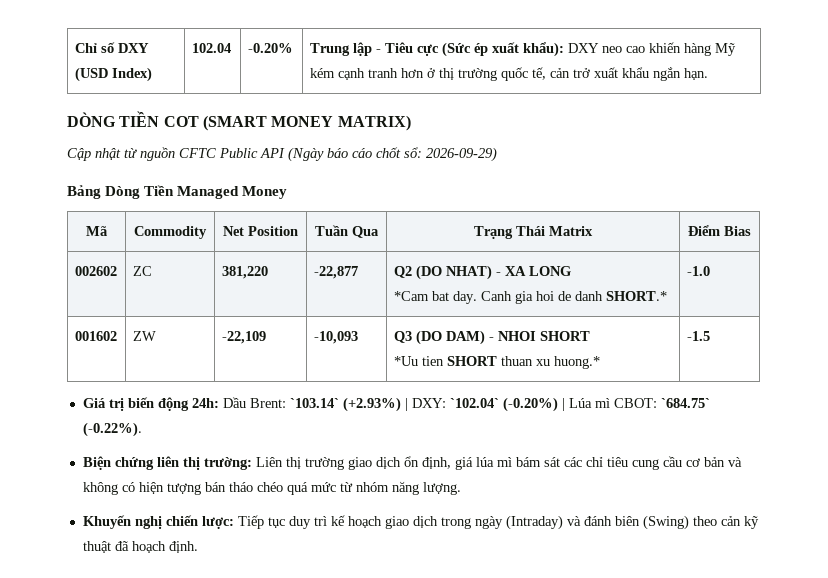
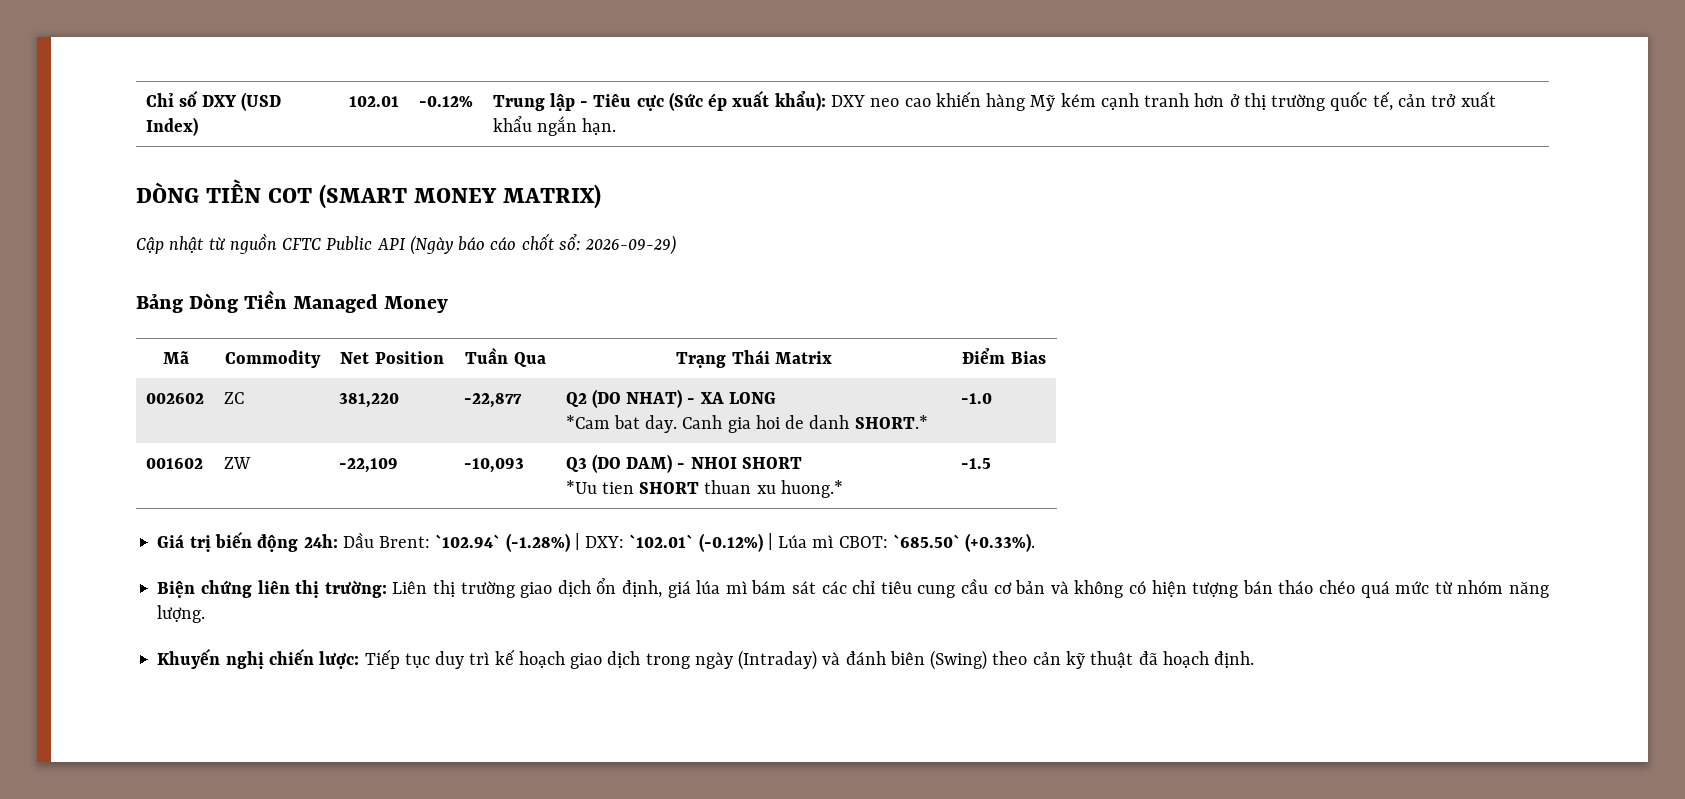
- Chỉ số DXY (USD Index) | 102.04 | -0.20% | Trung lập - Tiêu cực (Sức ép xuất khẩu): DXY neo cao khiến hàng Mỹ kém cạnh tranh hơn ở thị trường quốc tế, cản trở xuất khẩu ngắn hạn.
+ Chỉ số DXY (USD Index) | 102.01 | -0.12% | Trung lập - Tiêu cực (Sức ép xuất khẩu): DXY neo cao khiến hàng Mỹ kém cạnh tranh hơn ở thị trường quốc tế, cản trở xuất khẩu ngắn hạn.
- Giá trị biến động 24h: Dầu Brent: `103.14` (+2.93%) | DXY: `102.04` (-0.20%) | Lúa mì CBOT: `684.75` (-0.22%).
+ Giá trị biến động 24h: Dầu Brent: `102.94` (-1.28%) | DXY: `102.01` (-0.12%) | Lúa mì CBOT: `685.50` (+0.33%).

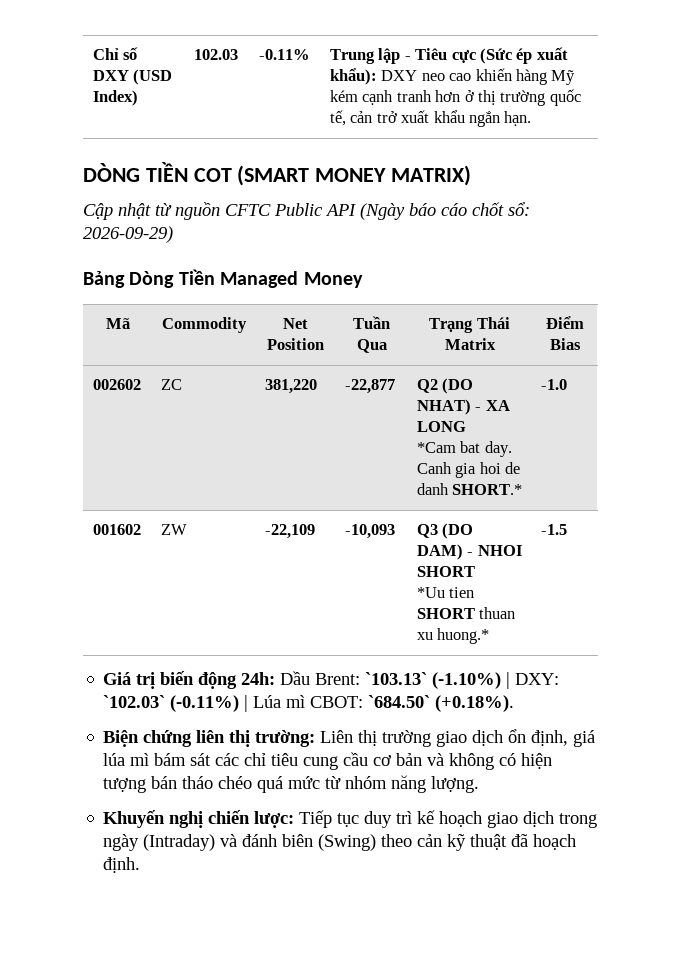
- Chỉ số DXY (USD Index) | 102.01 | -0.12% | Trung lập - Tiêu cực (Sức ép xuất khẩu): DXY neo cao khiến hàng Mỹ kém cạnh tranh hơn ở thị trường quốc tế, cản trở xuất khẩu ngắn hạn.
+ Chỉ số DXY (USD Index) | 102.03 | -0.11% | Trung lập - Tiêu cực (Sức ép xuất khẩu): DXY neo cao khiến hàng Mỹ kém cạnh tranh hơn ở thị trường quốc tế, cản trở xuất khẩu ngắn hạn.
- Giá trị biến động 24h: Dầu Brent: `102.94` (-1.28%) | DXY: `102.01` (-0.12%) | Lúa mì CBOT: `685.50` (+0.33%).
+ Giá trị biến động 24h: Dầu Brent: `103.13` (-1.10%) | DXY: `102.03` (-0.11%) | Lúa mì CBOT: `684.50` (+0.18%).

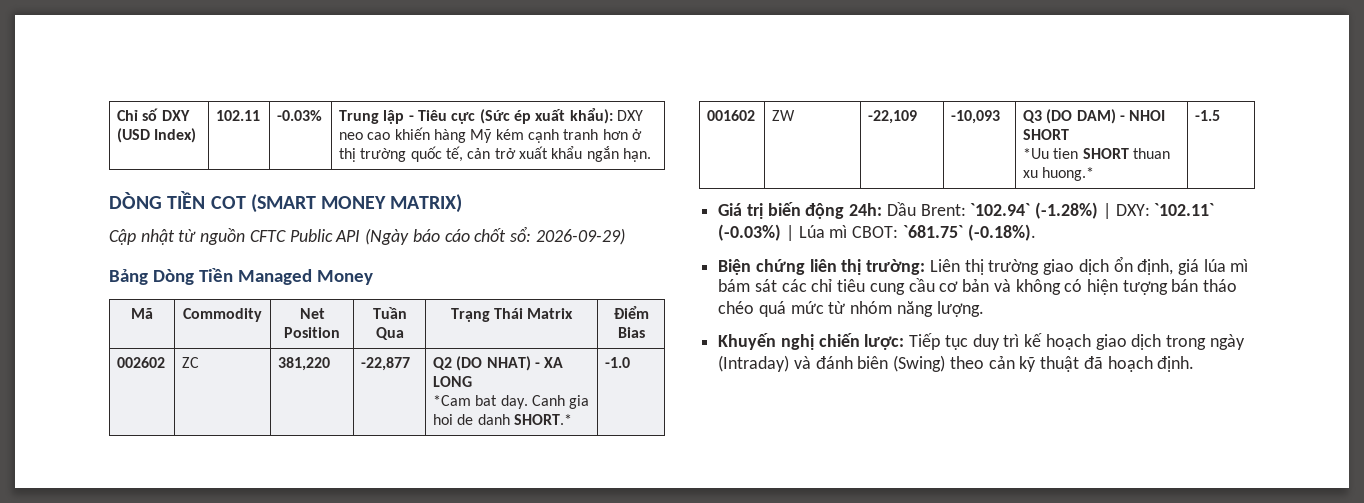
- Chỉ số DXY (USD Index) | 102.03 | -0.11% | Trung lập - Tiêu cực (Sức ép xuất khẩu): DXY neo cao khiến hàng Mỹ kém cạnh tranh hơn ở thị trường quốc tế, cản trở xuất khẩu ngắn hạn.
+ Chỉ số DXY (USD Index) | 102.11 | -0.03% | Trung lập - Tiêu cực (Sức ép xuất khẩu): DXY neo cao khiến hàng Mỹ kém cạnh tranh hơn ở thị trường quốc tế, cản trở xuất khẩu ngắn hạn.
- Giá trị biến động 24h: Dầu Brent: `103.13` (-1.10%) | DXY: `102.03` (-0.11%) | Lúa mì CBOT: `684.50` (+0.18%).
+ Giá trị biến động 24h: Dầu Brent: `102.94` (-1.28%) | DXY: `102.11` (-0.03%) | Lúa mì CBOT: `681.75` (-0.18%).

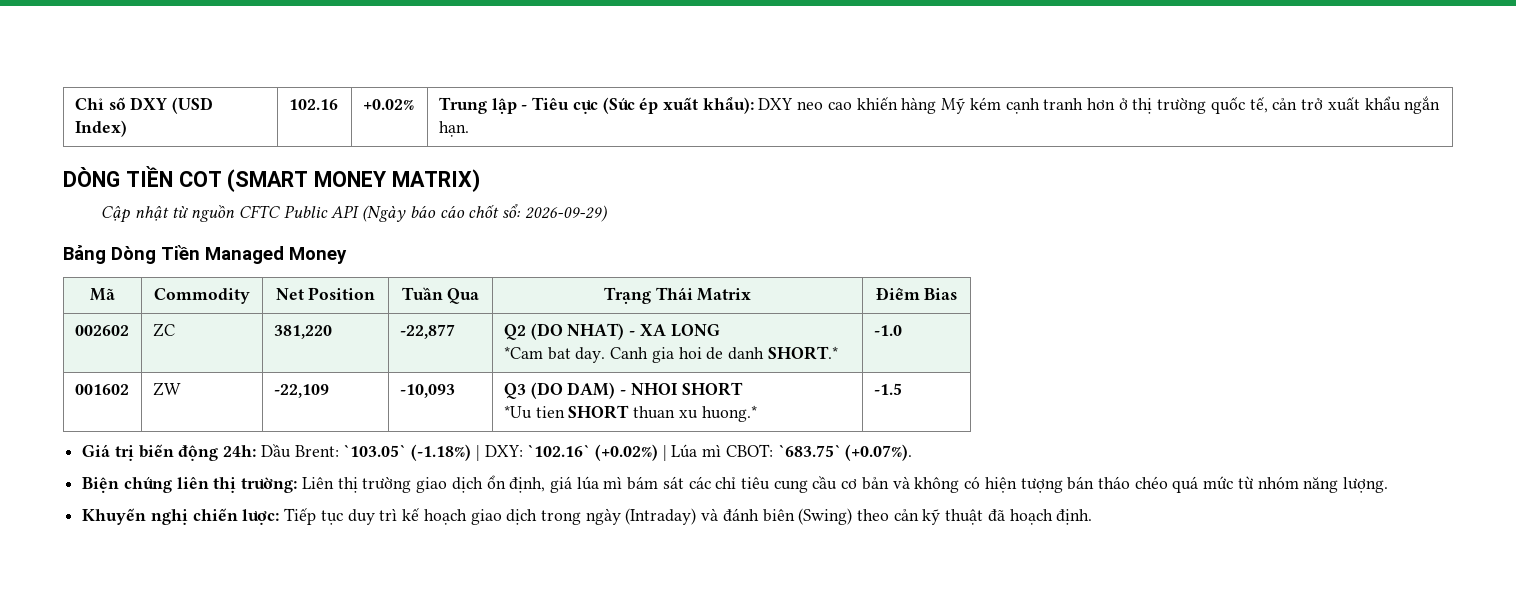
- Chỉ số DXY (USD Index) | 102.11 | -0.03% | Trung lập - Tiêu cực (Sức ép xuất khẩu): DXY neo cao khiến hàng Mỹ kém cạnh tranh hơn ở thị trường quốc tế, cản trở xuất khẩu ngắn hạn.
+ Chỉ số DXY (USD Index) | 102.16 | +0.02% | Trung lập - Tiêu cực (Sức ép xuất khẩu): DXY neo cao khiến hàng Mỹ kém cạnh tranh hơn ở thị trường quốc tế, cản trở xuất khẩu ngắn hạn.
- Giá trị biến động 24h: Dầu Brent: `102.94` (-1.28%) | DXY: `102.11` (-0.03%) | Lúa mì CBOT: `681.75` (-0.18%).
+ Giá trị biến động 24h: Dầu Brent: `103.05` (-1.18%) | DXY: `102.16` (+0.02%) | Lúa mì CBOT: `683.75` (+0.07%).

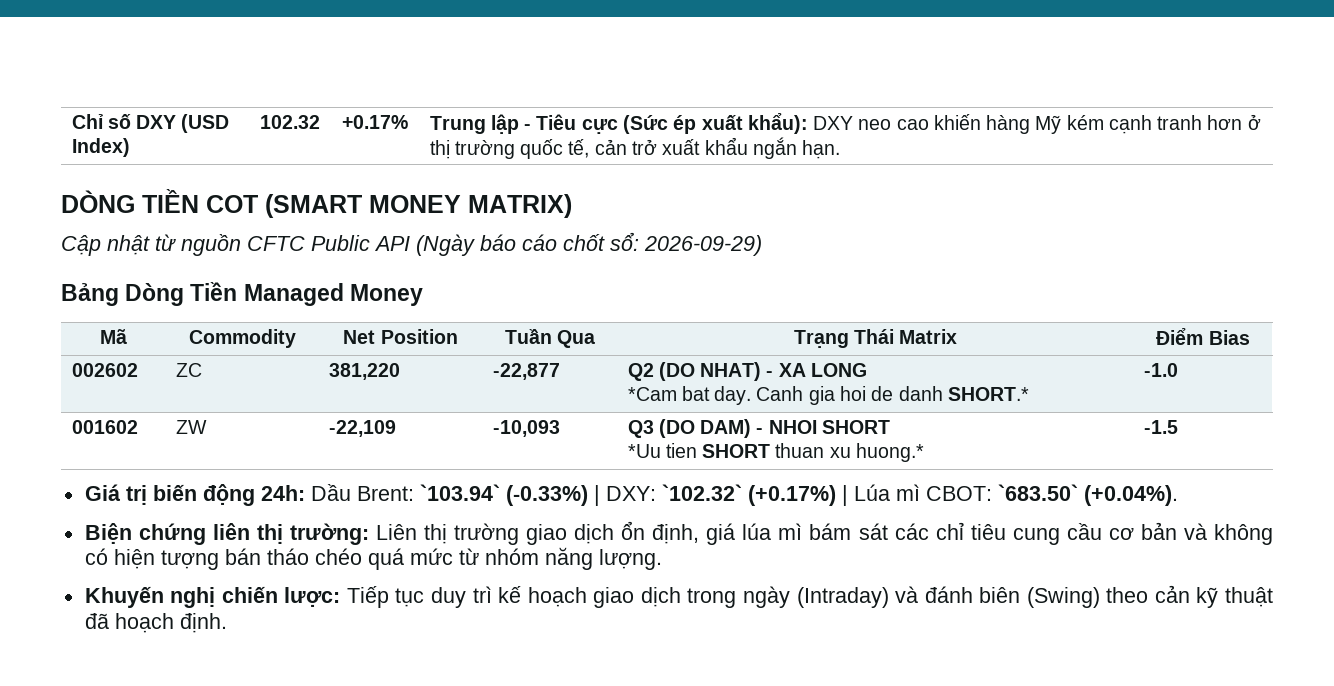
- Chỉ số DXY (USD Index) | 102.16 | +0.02% | Trung lập - Tiêu cực (Sức ép xuất khẩu): DXY neo cao khiến hàng Mỹ kém cạnh tranh hơn ở thị trường quốc tế, cản trở xuất khẩu ngắn hạn.
+ Chỉ số DXY (USD Index) | 102.32 | +0.17% | Trung lập - Tiêu cực (Sức ép xuất khẩu): DXY neo cao khiến hàng Mỹ kém cạnh tranh hơn ở thị trường quốc tế, cản trở xuất khẩu ngắn hạn.
- Giá trị biến động 24h: Dầu Brent: `103.05` (-1.18%) | DXY: `102.16` (+0.02%) | Lúa mì CBOT: `683.75` (+0.07%).
+ Giá trị biến động 24h: Dầu Brent: `103.94` (-0.33%) | DXY: `102.32` (+0.17%) | Lúa mì CBOT: `683.50` (+0.04%).

